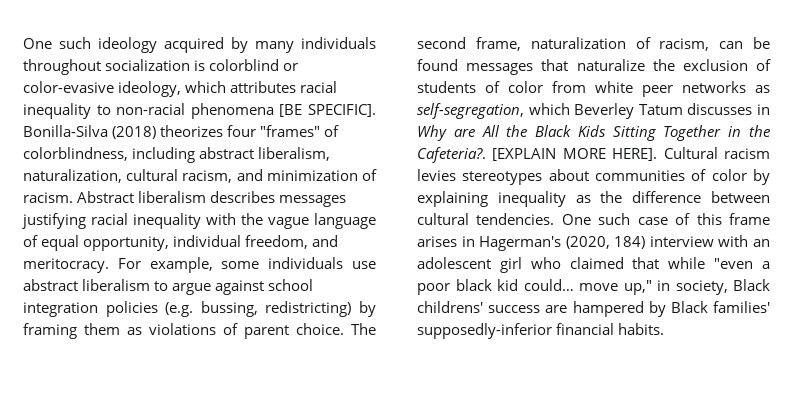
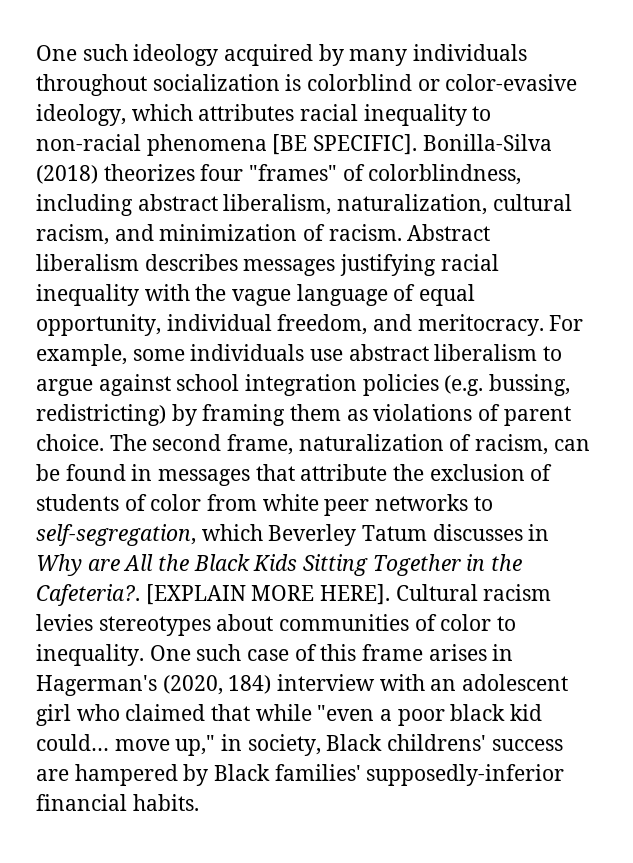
- The second frame, naturalization of racism, can be found messages that naturalize the exclusion of students of color from white peer networks as self-segregation, which Beverley Tatum discusses in Why are All the Black Kids Sitting Together in the Cafeteria?.
+ The second frame, naturalization of racism, can be found in messages that attribute the exclusion of students of color from white peer networks to self-segregation, which Beverley Tatum discusses in Why are All the Black Kids Sitting Together in the Cafeteria?.
- Cultural racism levies stereotypes about communities of color by explaining inequality as the difference between cultural tendencies.
+ Cultural racism levies stereotypes about communities of color to inequality.

